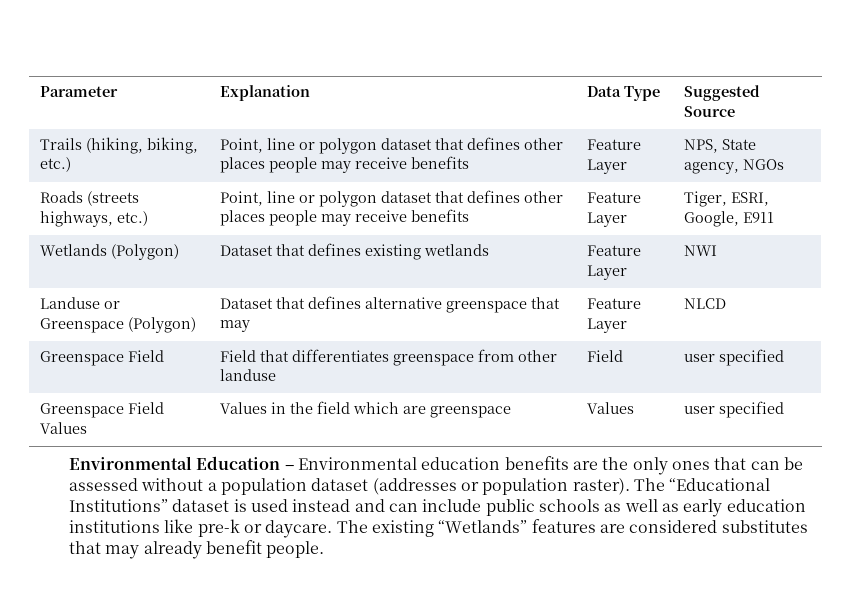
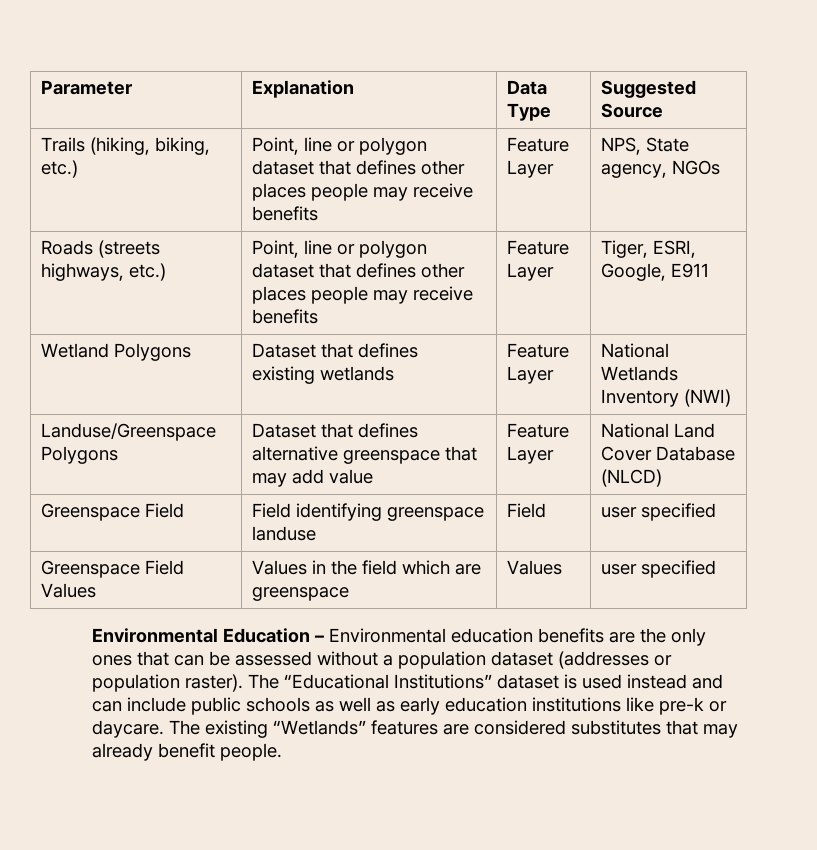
- Wetlands (Polygon) | Dataset that defines existing wetlands | Feature Layer | NWI
- Landuse or Greenspace (Polygon) | Dataset that defines alternative greenspace that may | Feature Layer | NLCD
- Greenspace Field | Field that differentiates greenspace from other landuse | Field | user specified
+ Wetland Polygons | Dataset that defines existing wetlands | Feature Layer | National Wetlands Inventory (NWI)
+ Landuse/Greenspace Polygons | Dataset that defines alternative greenspace that may add value | Feature Layer | National Land Cover Database (NLCD)
+ Greenspace Field | Field identifying greenspace landuse | Field | user specified

